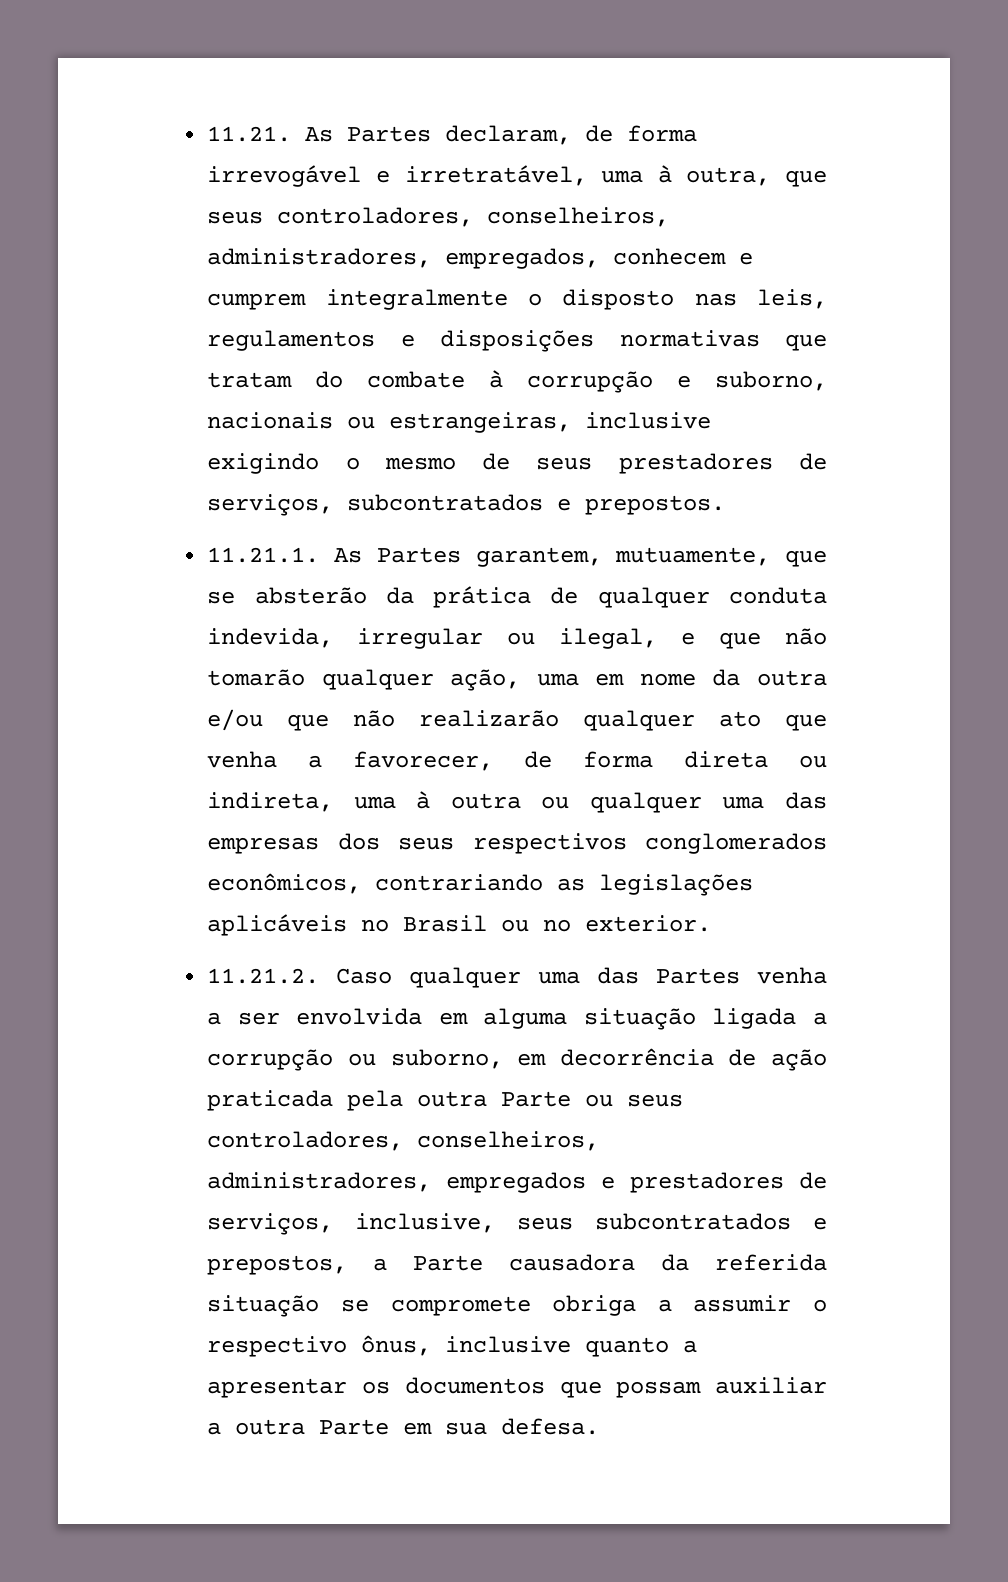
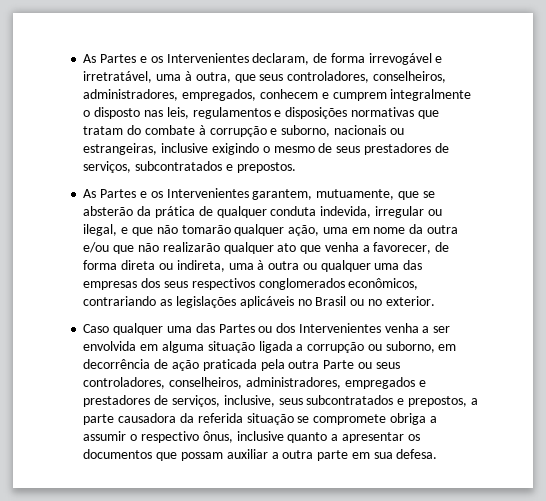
- 11.21. As Partes declaram, de forma irrevogável e irretratável, uma à outra, que seus controladores, conselheiros, administradores, empregados, conhecem e cumprem integralmente o disposto nas leis, regulamentos e disposições normativas que tratam do combate à corrupção e suborno, nacionais ou estrangeiras, inclusive exigindo o mesmo de seus prestadores de serviços, subcontratados e prepostos.
+ As Partes e os Intervenientes declaram, de forma irrevogável e irretratável, uma à outra, que seus controladores, conselheiros, administradores, empregados, conhecem e cumprem integralmente o disposto nas leis, regulamentos e disposições normativas que tratam do combate à corrupção e suborno, nacionais ou estrangeiras, inclusive exigindo o mesmo de seus prestadores de serviços, subcontratados e prepostos.
- 11.21.1. As Partes garantem, mutuamente, que se absterão da prática de qualquer conduta indevida, irregular ou ilegal, e que não tomarão qualquer ação, uma em nome da outra e/ou que não realizarão qualquer ato que venha a favorecer, de forma direta ou indireta, uma à outra ou qualquer uma das empresas dos seus respectivos conglomerados econômicos, contrariando as legislações aplicáveis no Brasil ou no exterior.
+ As Partes e os Intervenientes garantem, mutuamente, que se absterão da prática de qualquer conduta indevida, irregular ou ilegal, e que não tomarão qualquer ação, uma em nome da outra e/ou que não realizarão qualquer ato que venha a favorecer, de forma direta ou indireta, uma à outra ou qualquer uma das empresas dos seus respectivos conglomerados econômicos, contrariando as legislações aplicáveis no Brasil ou no exterior.
- 11.21.2. Caso qualquer uma das Partes venha a ser envolvida em alguma situação ligada a corrupção ou suborno, em decorrência de ação praticada pela outra Parte ou seus controladores, conselheiros, administradores, empregados e prestadores de serviços, inclusive, seus subcontratados e prepostos, a Parte causadora da referida situação se compromete obriga a assumir o respectivo ônus, inclusive quanto a apresentar os documentos que possam auxiliar a outra Parte em sua defesa.
+ Caso qualquer uma das Partes ou dos Intervenientes venha a ser envolvida em alguma situação ligada a corrupção ou suborno, em decorrência de ação praticada pela outra Parte ou seus controladores, conselheiros, administradores, empregados e prestadores de serviços, inclusive, seus subcontratados e prepostos, a parte causadora da referida situação se compromete obriga a assumir o respectivo ônus, inclusive quanto a apresentar os documentos que possam auxiliar a outra parte em sua defesa.

